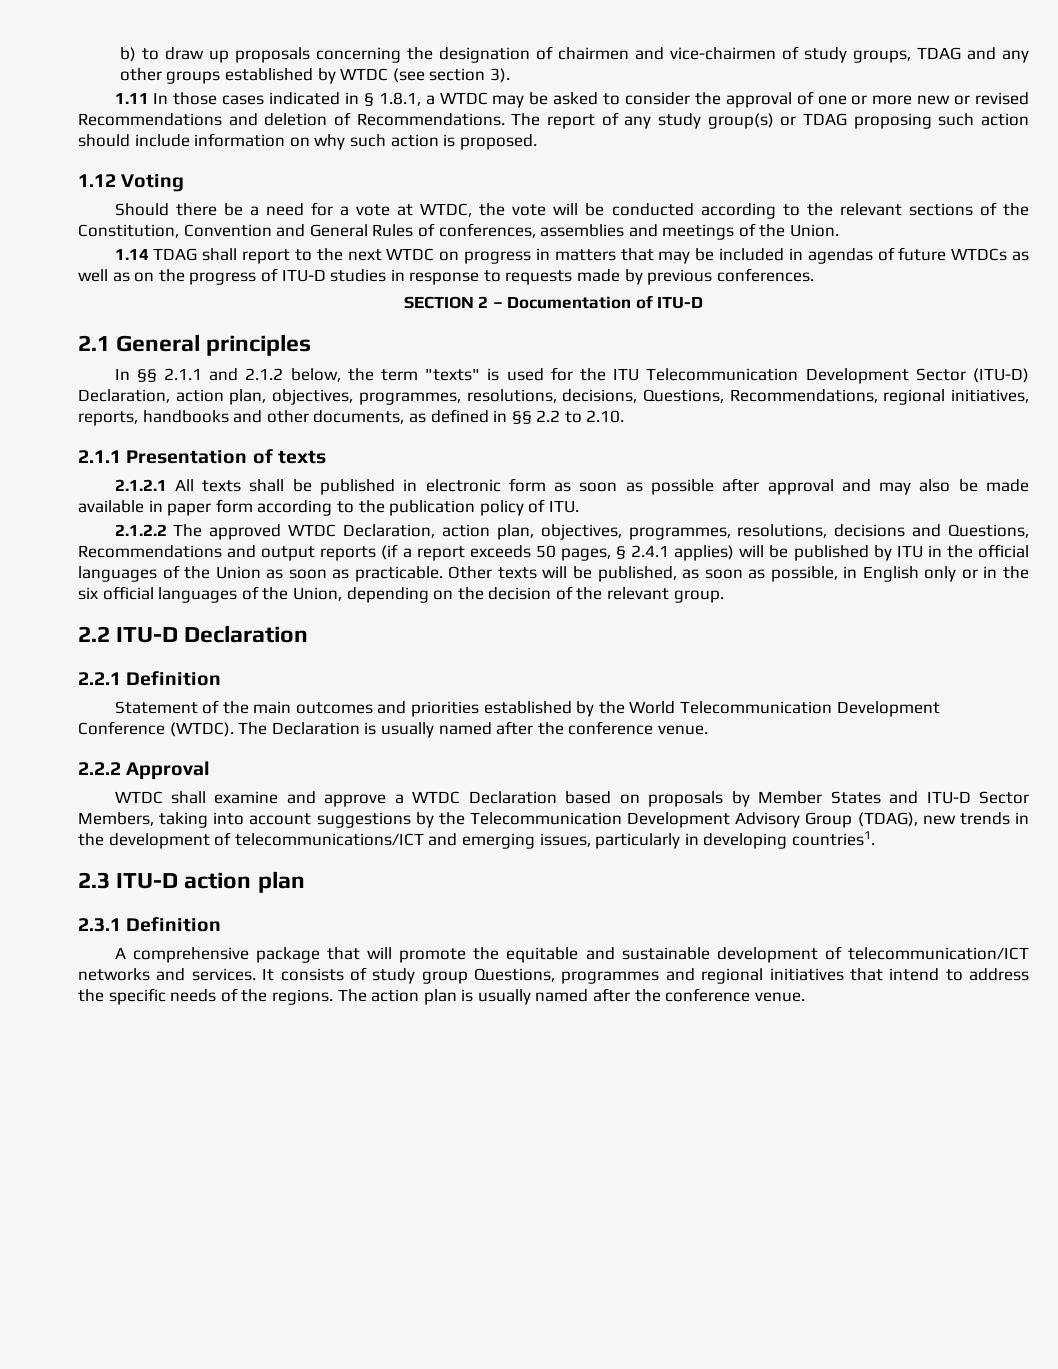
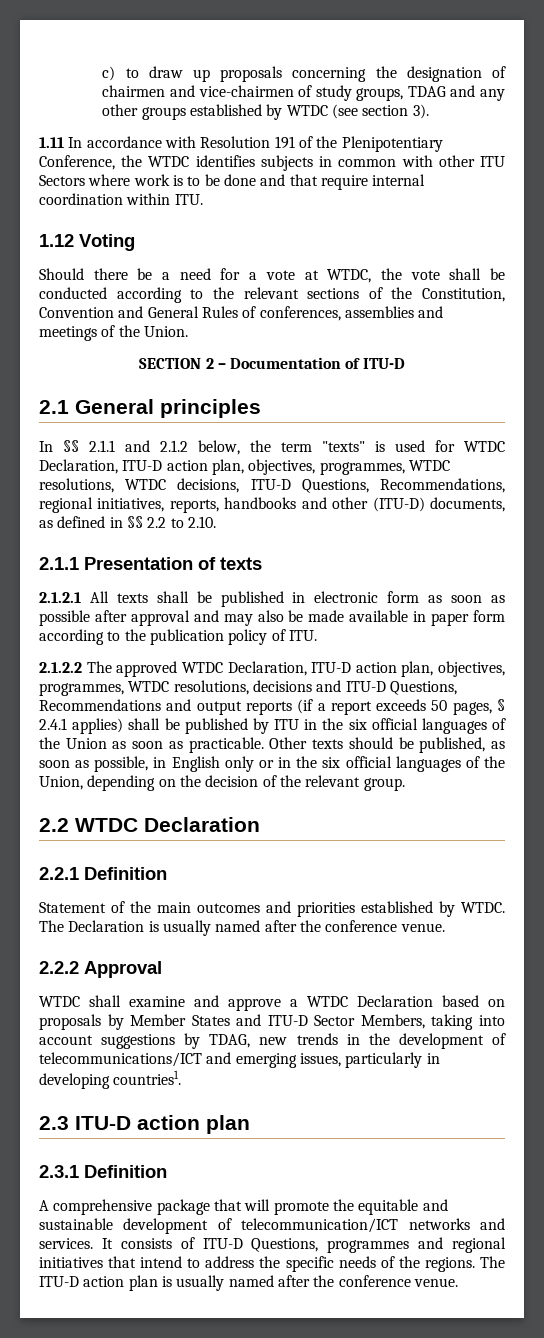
- b) to draw up proposals concerning the designation of chairmen and vice-chairmen of study groups, TDAG and any other groups established by WTDC (see section 3).
+ c) to draw up proposals concerning the designation of chairmen and vice-chairmen of study groups, TDAG and any other groups established by WTDC (see section 3).
- 1.11 In those cases indicated in § 1.8.1, a WTDC may be asked to consider the approval of one or more new or revised Recommendations and deletion of Recommendations. The report of any study group(s) or TDAG proposing such action should include information on why such action is proposed.
+ 1.11 In accordance with Resolution 191 of the Plenipotentiary Conference, the WTDC identifies subjects in common with other ITU Sectors where work is to be done and that require internal coordination within ITU.
- Should there be a need for a vote at WTDC, the vote will be conducted according to the relevant sections of the Constitution, Convention and General Rules of conferences, assemblies and meetings of the Union.
+ Should there be a need for a vote at WTDC, the vote shall be conducted according to the relevant sections of the Constitution, Convention and General Rules of conferences, assemblies and meetings of the Union.
- 1.14 TDAG shall report to the next WTDC on progress in matters that may be included in agendas of future WTDCs as well as on the progress of ITU-D studies in response to requests made by previous conferences.
- In §§ 2.1.1 and 2.1.2 below, the term "texts" is used for the ITU Telecommunication Development Sector (ITU-D) Declaration, action plan, objectives, programmes, resolutions, decisions, Questions, Recommendations, regional initiatives, reports, handbooks and other documents, as defined in §§ 2.2 to 2.10.
+ In §§ 2.1.1 and 2.1.2 below, the term "texts" is used for WTDC Declaration, ITU-D action plan, objectives, programmes, WTDC resolutions, WTDC decisions, ITU-D Questions, Recommendations, regional initiatives, reports, handbooks and other (ITU-D) documents, as defined in §§ 2.2 to 2.10.
- 2.1.2.2 The approved WTDC Declaration, action plan, objectives, programmes, resolutions, decisions and Questions, Recommendations and output reports (if a report exceeds 50 pages, § 2.4.1 applies) will be published by ITU in the official languages of the Union as soon as practicable.
+ 2.1.2.2 The approved WTDC Declaration, ITU-D action plan, objectives, programmes, WTDC resolutions, decisions and ITU-D Questions, Recommendations and output reports (if a report exceeds 50 pages, § 2.4.1 applies) shall be published by ITU in the six official languages of the Union as soon as practicable.
- Other texts will be published, as soon as possible, in English only or in the six official languages of the Union, depending on the decision of the relevant group.
+ Other texts should be published, as soon as possible, in English only or in the six official languages of the Union, depending on the decision of the relevant group.
- 2.2 ITU-D Declaration
+ 2.2 WTDC Declaration
- Statement of the main outcomes and priorities established by the World Telecommunication Development Conference (WTDC).
+ Statement of the main outcomes and priorities established by WTDC.
- WTDC shall examine and approve a WTDC Declaration based on proposals by Member States and ITU-D Sector Members, taking into account suggestions by the Telecommunication Development Advisory Group (TDAG), new trends in the development of telecommunications/ICT and emerging issues, particularly in developing countries1.
+ WTDC shall examine and approve a WTDC Declaration based on proposals by Member States and ITU-D Sector Members, taking into account suggestions by TDAG, new trends in the development of telecommunications/ICT and emerging issues, particularly in developing countries1.
- It consists of study group Questions, programmes and regional initiatives that intend to address the specific needs of the regions.
+ It consists of ITU-D Questions, programmes and regional initiatives that intend to address the specific needs of the regions.
- The action plan is usually named after the conference venue.
+ The ITU-D action plan is usually named after the conference venue.

